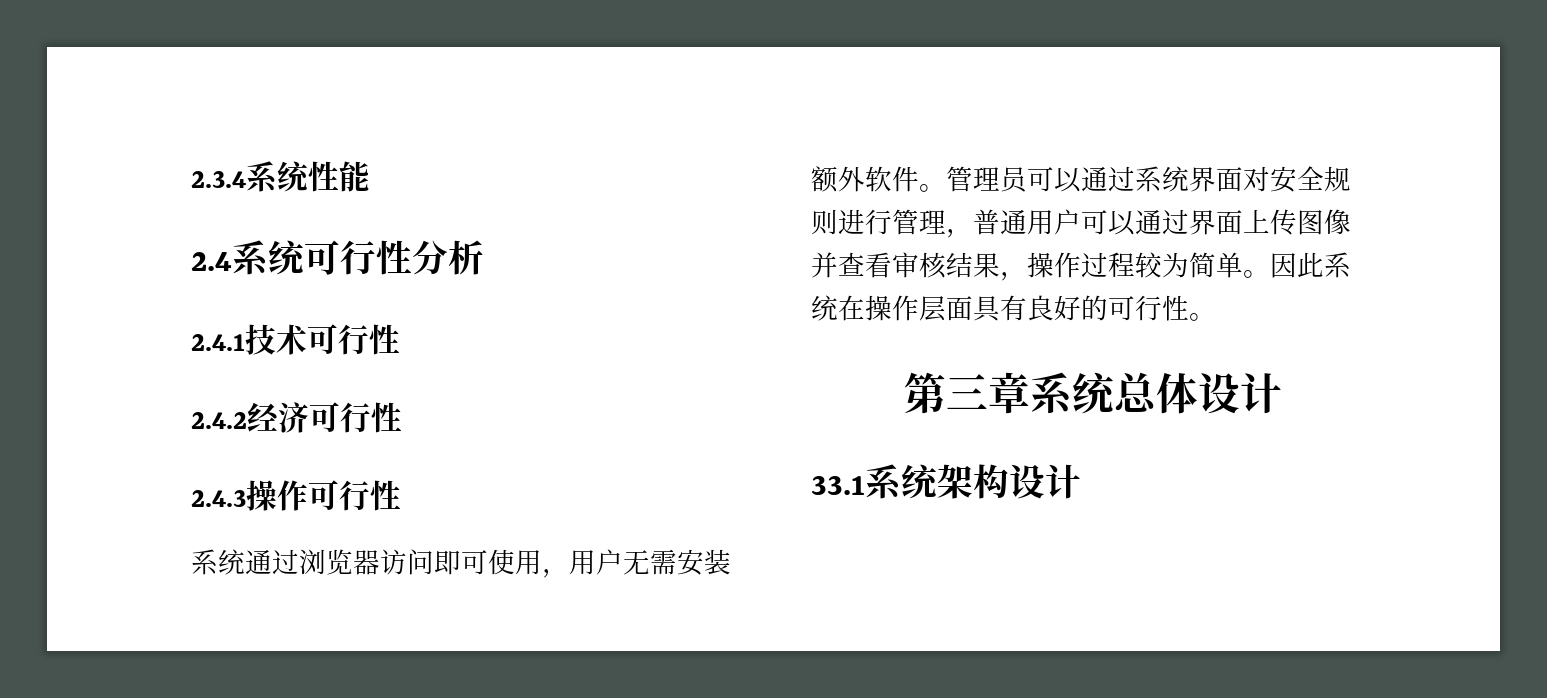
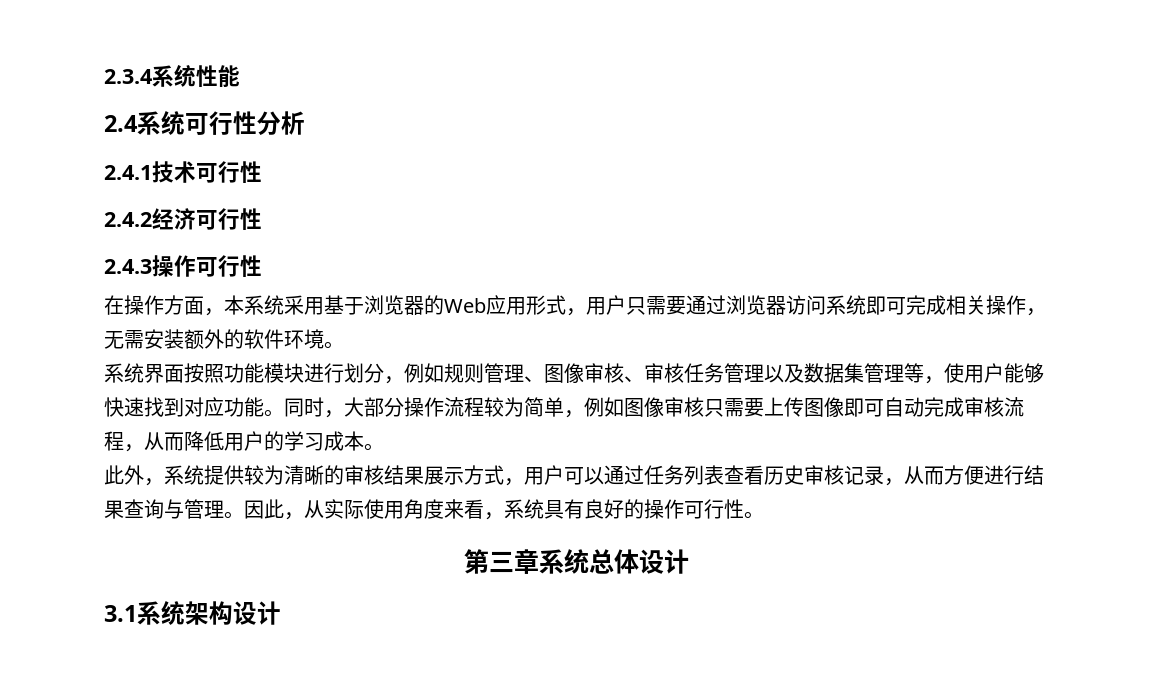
- 系统通过浏览器访问即可使用，用户无需安装额外软件。管理员可以通过系统界面对安全规则进行管理，普通用户可以通过界面上传图像并查看审核结果，操作过程较为简单。因此系统在操作层面具有良好的可行性。
+ 在操作方面，本系统采用基于浏览器的Web应用形式，用户只需要通过浏览器访问系统即可完成相关操作，无需安装额外的软件环境。
+ 系统界面按照功能模块进行划分，例如规则管理、图像审核、审核任务管理以及数据集管理等，使用户能够快速找到对应功能。同时，大部分操作流程较为简单，例如图像审核只需要上传图像即可自动完成审核流程，从而降低用户的学习成本。
+ 此外，系统提供较为清晰的审核结果展示方式，用户可以通过任务列表查看历史审核记录，从而方便进行结果查询与管理。因此，从实际使用角度来看，系统具有良好的操作可行性。
- 33.1系统架构设计
+ 3.1系统架构设计

